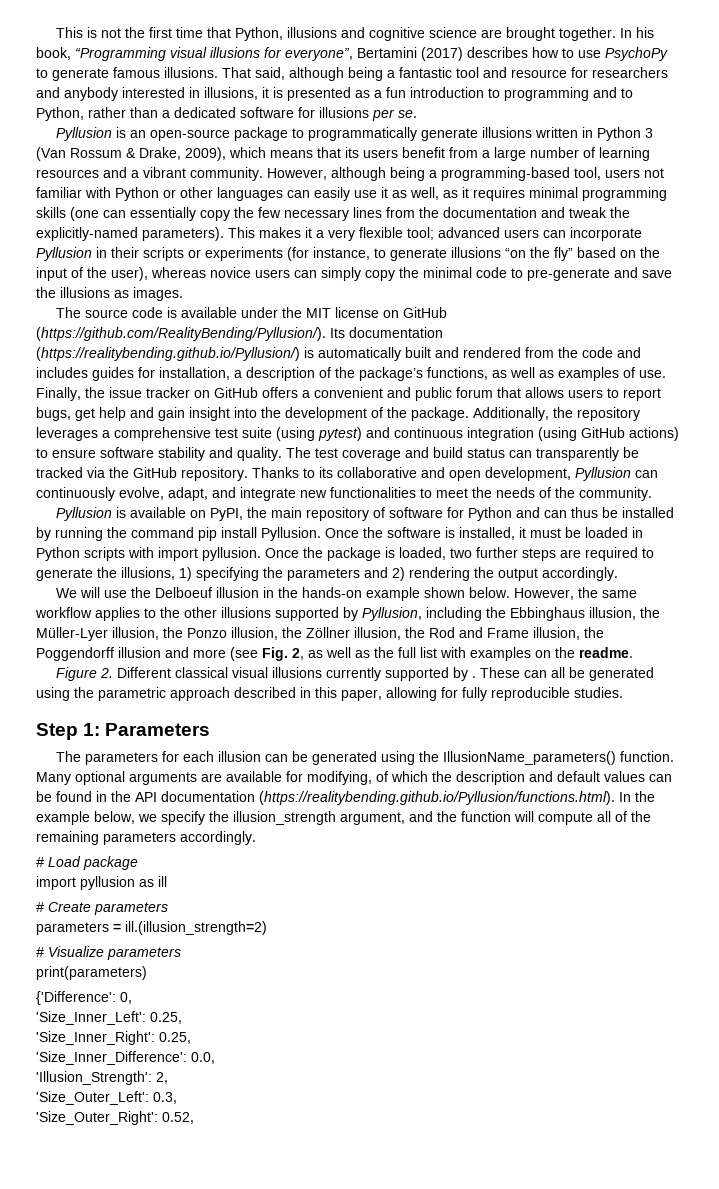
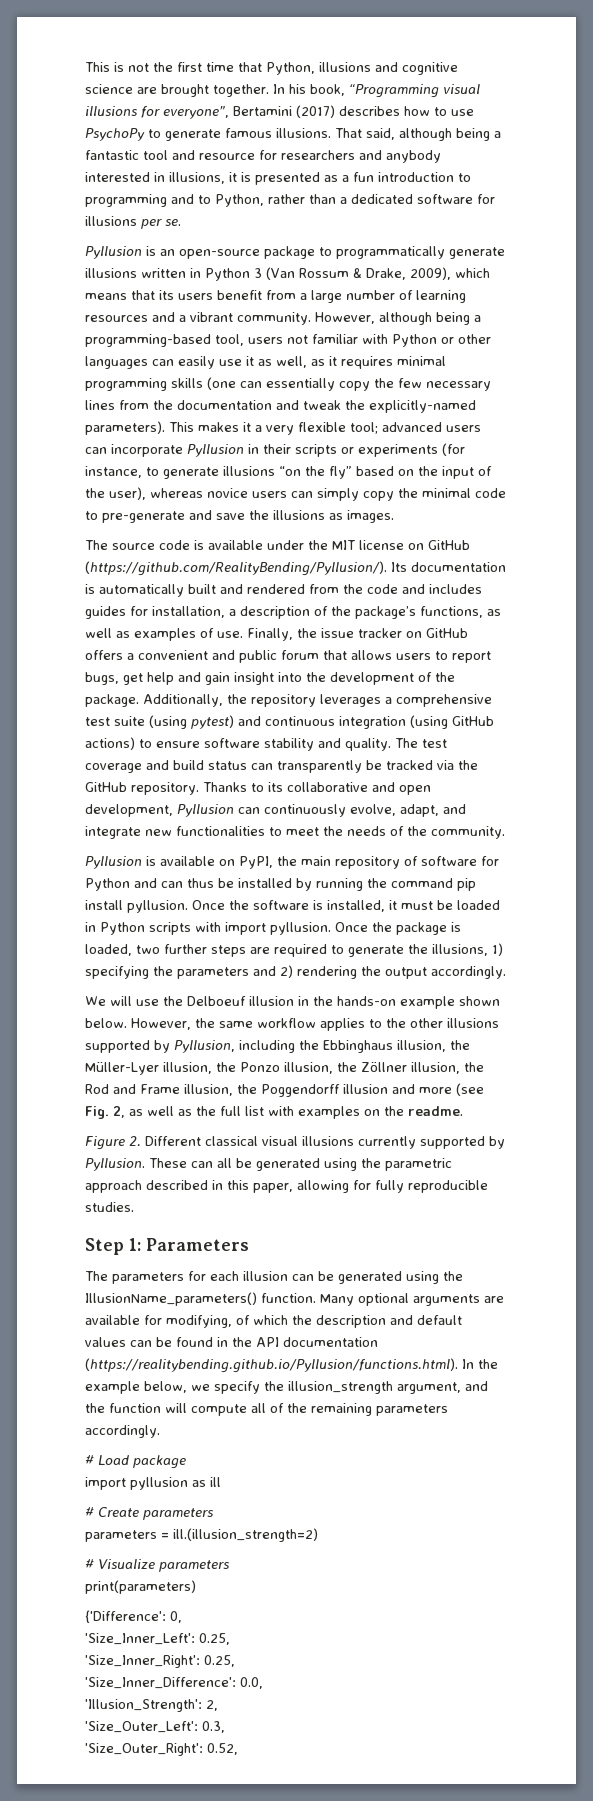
- The source code is available under the MIT license on GitHub (https://github.com/RealityBending/Pyllusion/). Its documentation (https://realitybending.github.io/Pyllusion/) is automatically built and rendered from the code and includes guides for installation, a description of the package’s functions, as well as examples of use.
+ The source code is available under the MIT license on GitHub (https://github.com/RealityBending/Pyllusion/). Its documentation is automatically built and rendered from the code and includes guides for installation, a description of the package’s functions, as well as examples of use.
- Pyllusion is available on PyPI, the main repository of software for Python and can thus be installed by running the command pip install Pyllusion.
+ Pyllusion is available on PyPI, the main repository of software for Python and can thus be installed by running the command pip install pyllusion.
- Figure 2. Different classical visual illusions currently supported by .
+ Figure 2. Different classical visual illusions currently supported by Pyllusion.

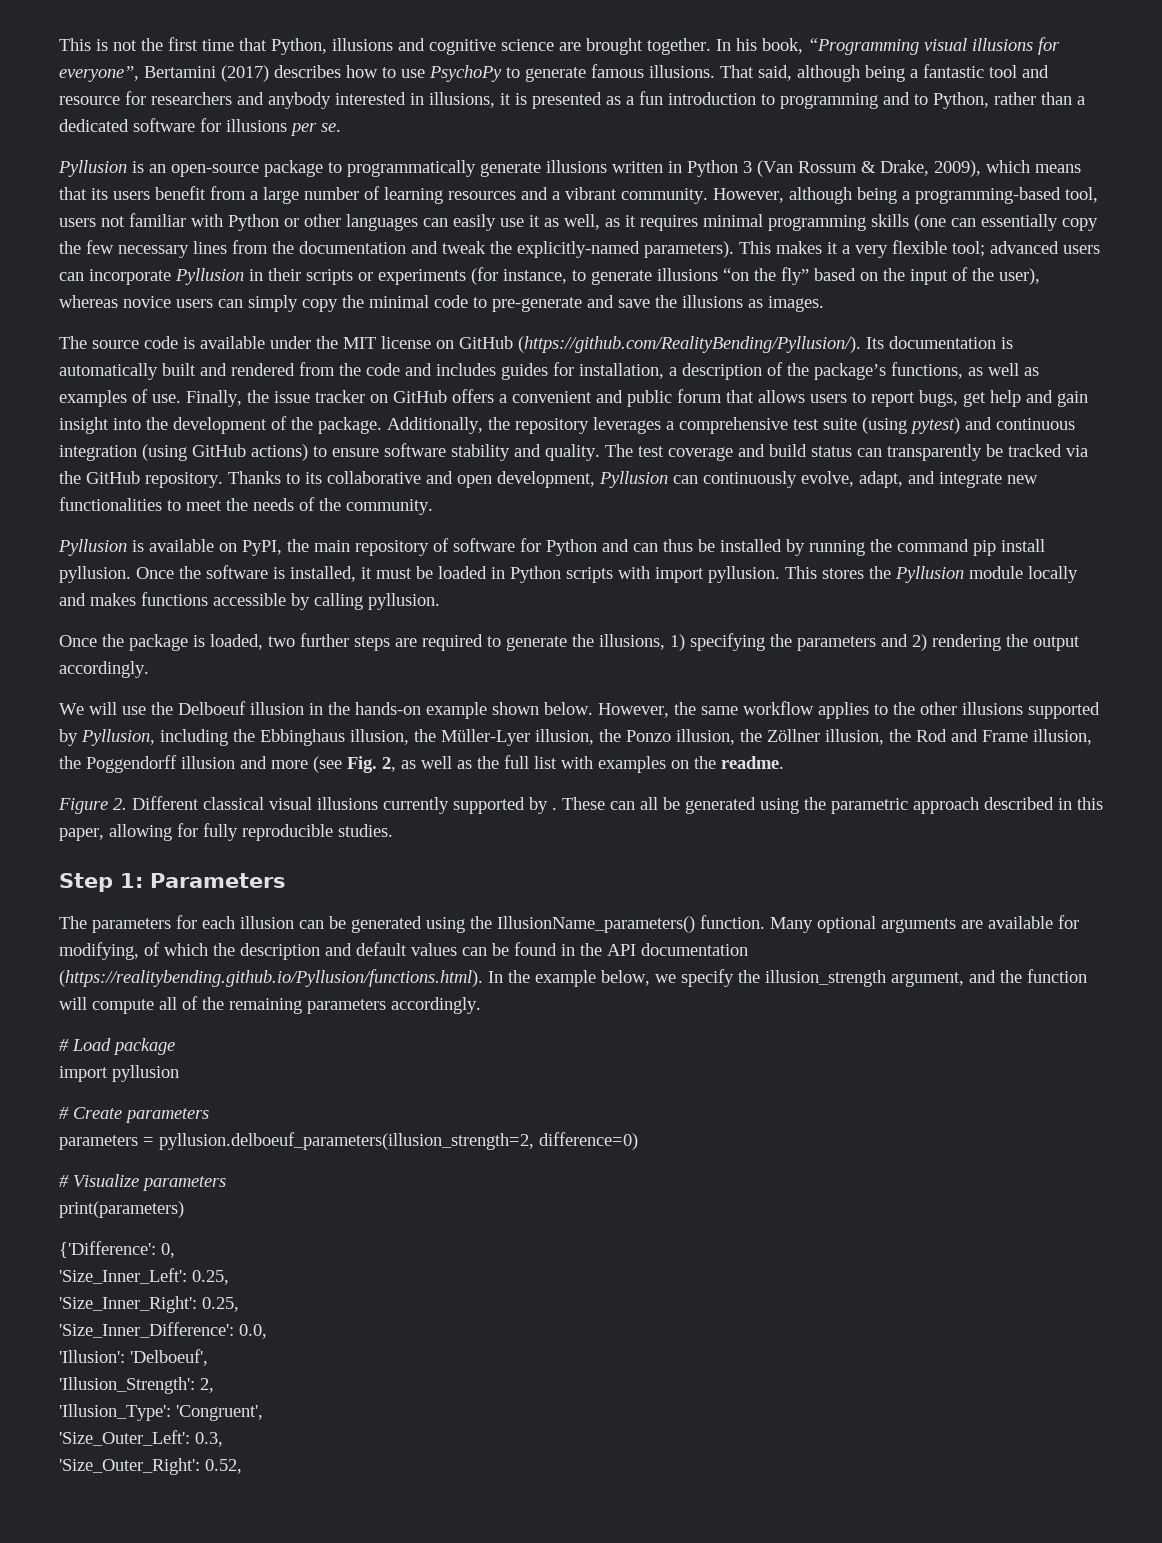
- Once the software is installed, it must be loaded in Python scripts with import pyllusion. Once the package is loaded, two further steps are required to generate the illusions, 1) specifying the parameters and 2) rendering the output accordingly.
+ Once the software is installed, it must be loaded in Python scripts with import pyllusion. This stores the Pyllusion module locally and makes functions accessible by calling pyllusion.
+ Once the package is loaded, two further steps are required to generate the illusions, 1) specifying the parameters and 2) rendering the output accordingly.
- Figure 2. Different classical visual illusions currently supported by Pyllusion.
+ Figure 2. Different classical visual illusions currently supported by .
- import pyllusion as ill
+ import pyllusion
- parameters = ill.(illusion_strength=2)
+ parameters = pyllusion.delboeuf_parameters(illusion_strength=2, difference=0)
+ 'Illusion': 'Delboeuf',
+ 'Illusion_Type': 'Congruent',

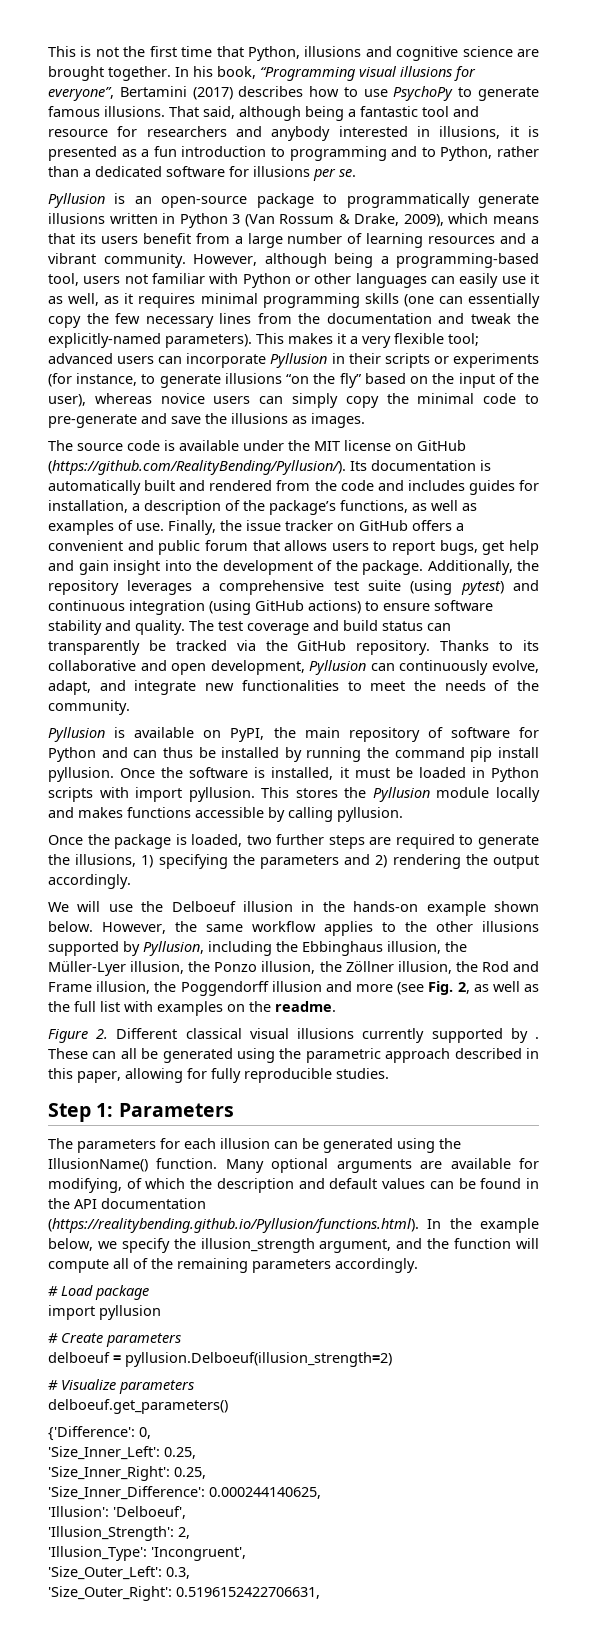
- The parameters for each illusion can be generated using the IllusionName_parameters() function.
+ The parameters for each illusion can be generated using the IllusionName() function.
- parameters = pyllusion.delboeuf_parameters(illusion_strength=2, difference=0)
+ delboeuf = pyllusion.Delboeuf(illusion_strength=2)
- print(parameters)
+ delboeuf.get_parameters()
- 'Size_Inner_Difference': 0.0,
+ 'Size_Inner_Difference': 0.000244140625,
- 'Illusion_Type': 'Congruent',
+ 'Illusion_Type': 'Incongruent',
- 'Size_Outer_Right': 0.52,
+ 'Size_Outer_Right': 0.5196152422706631,

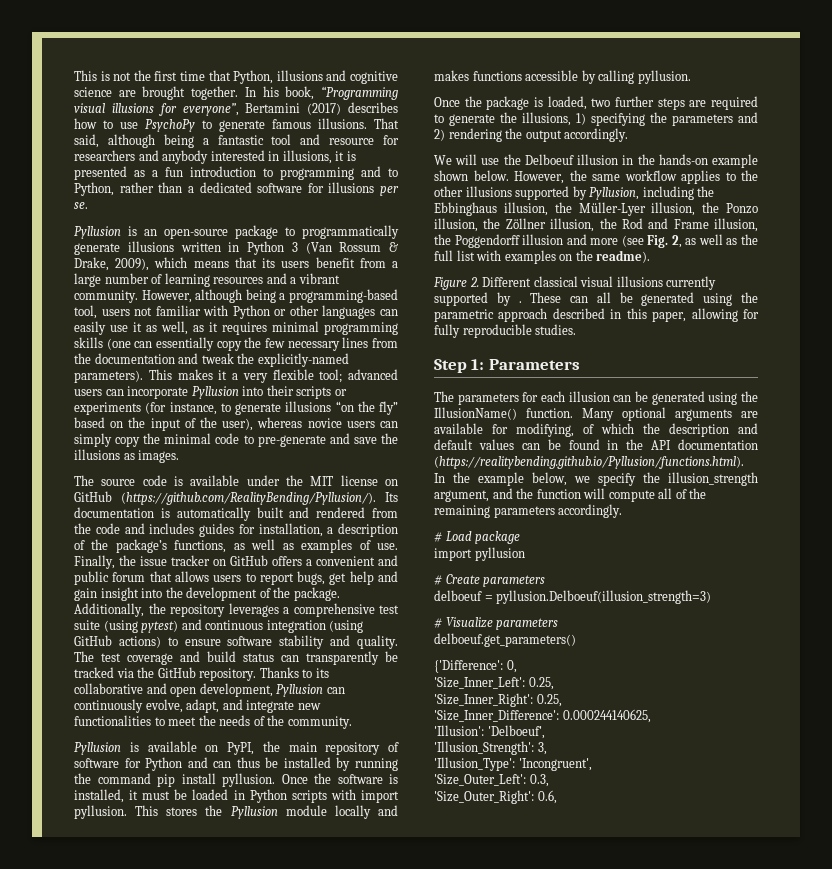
- This makes it a very flexible tool; advanced users can incorporate Pyllusion in their scripts or experiments (for instance, to generate illusions “on the fly” based on the input of the user), whereas novice users can simply copy the minimal code to pre-generate and save the illusions as images.
+ This makes it a very flexible tool; advanced users can incorporate Pyllusion into their scripts or experiments (for instance, to generate illusions “on the fly” based on the input of the user), whereas novice users can simply copy the minimal code to pre-generate and save the illusions as images.
- However, the same workflow applies to the other illusions supported by Pyllusion, including the Ebbinghaus illusion, the Müller-Lyer illusion, the Ponzo illusion, the Zöllner illusion, the Rod and Frame illusion, the Poggendorff illusion and more (see Fig. 2, as well as the full list with examples on the readme.
+ However, the same workflow applies to the other illusions supported by Pyllusion, including the Ebbinghaus illusion, the Müller-Lyer illusion, the Ponzo illusion, the Zöllner illusion, the Rod and Frame illusion, the Poggendorff illusion and more (see Fig. 2, as well as the full list with examples on the readme).
- delboeuf = pyllusion.Delboeuf(illusion_strength=2)
+ delboeuf = pyllusion.Delboeuf(illusion_strength=3)
- 'Illusion_Strength': 2,
+ 'Illusion_Strength': 3,
- 'Size_Outer_Right': 0.5196152422706631,
+ 'Size_Outer_Right': 0.6,

